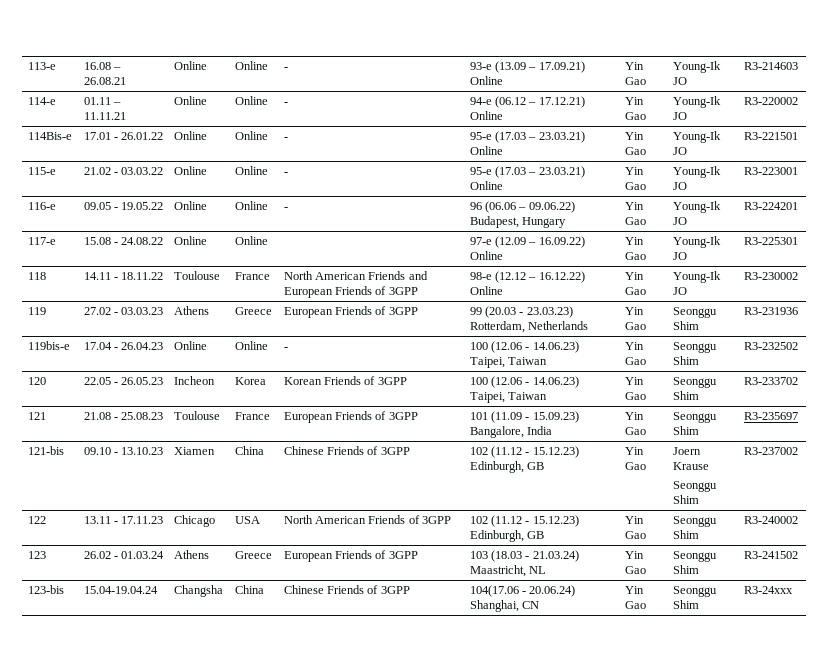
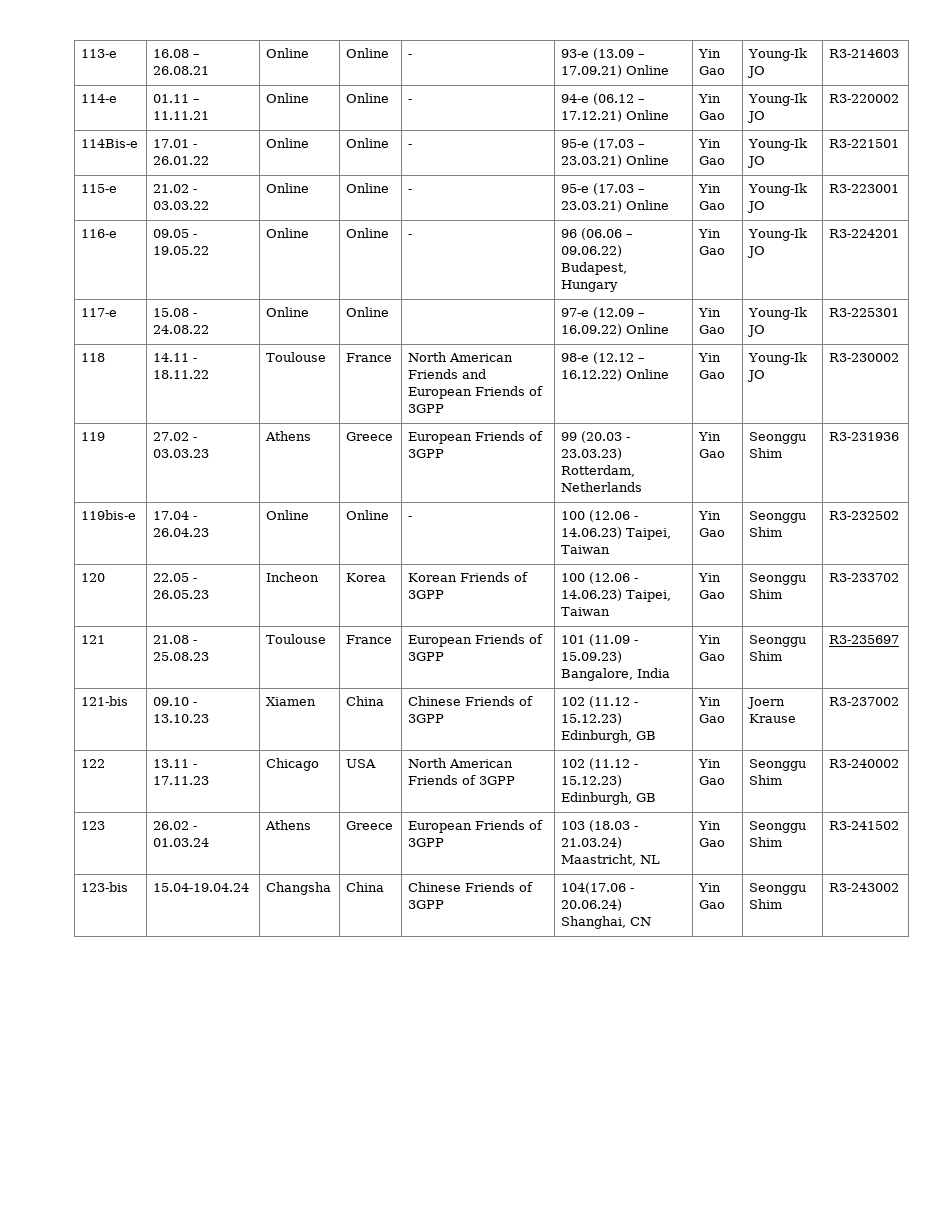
- 121-bis | 09.10 - 13.10.23 | Xiamen | China | Chinese Friends of 3GPP | 102 (11.12 - 15.12.23) Edinburgh, GB | Yin Gao | Joern Krause
- Seonggu Shim | R3-237002
+ 121-bis | 09.10 - 13.10.23 | Xiamen | China | Chinese Friends of 3GPP | 102 (11.12 - 15.12.23) Edinburgh, GB | Yin Gao | Joern Krause | R3-237002
- 123-bis | 15.04-19.04.24 | Changsha | China | Chinese Friends of 3GPP | 104(17.06 - 20.06.24) Shanghai, CN | Yin Gao | Seonggu Shim | R3-24xxx
+ 123-bis | 15.04-19.04.24 | Changsha | China | Chinese Friends of 3GPP | 104(17.06 - 20.06.24) Shanghai, CN | Yin Gao | Seonggu Shim | R3-243002

